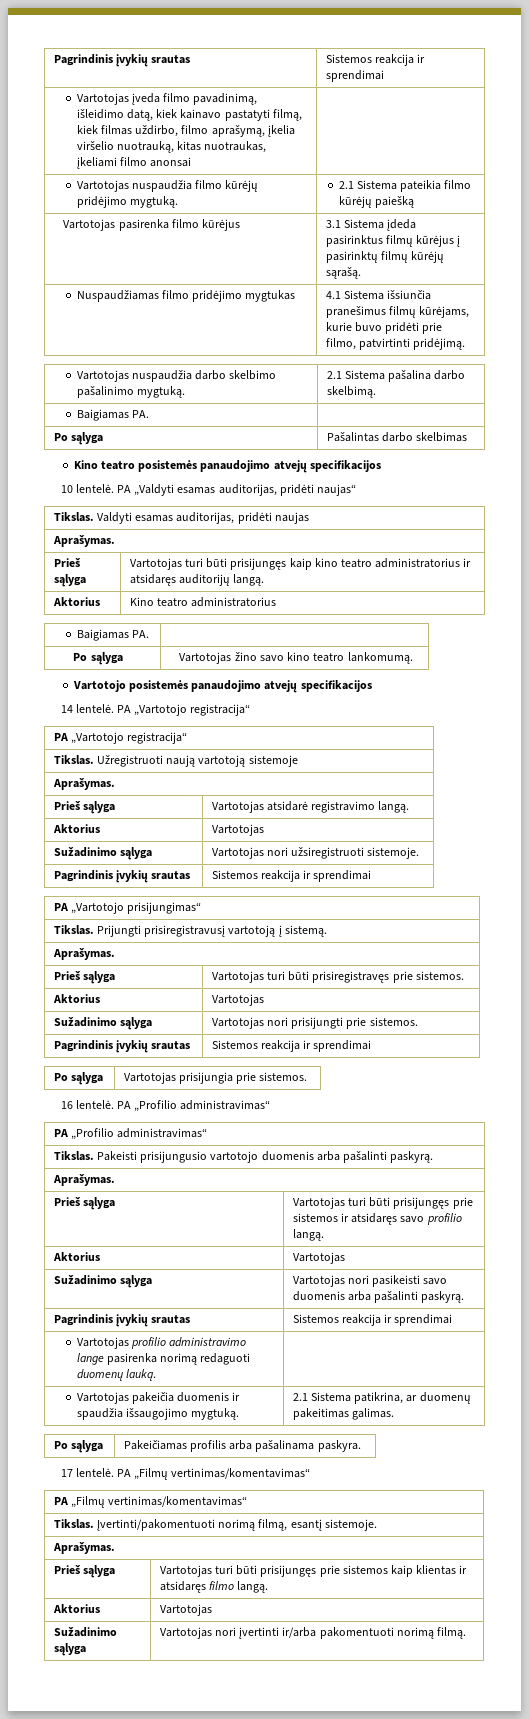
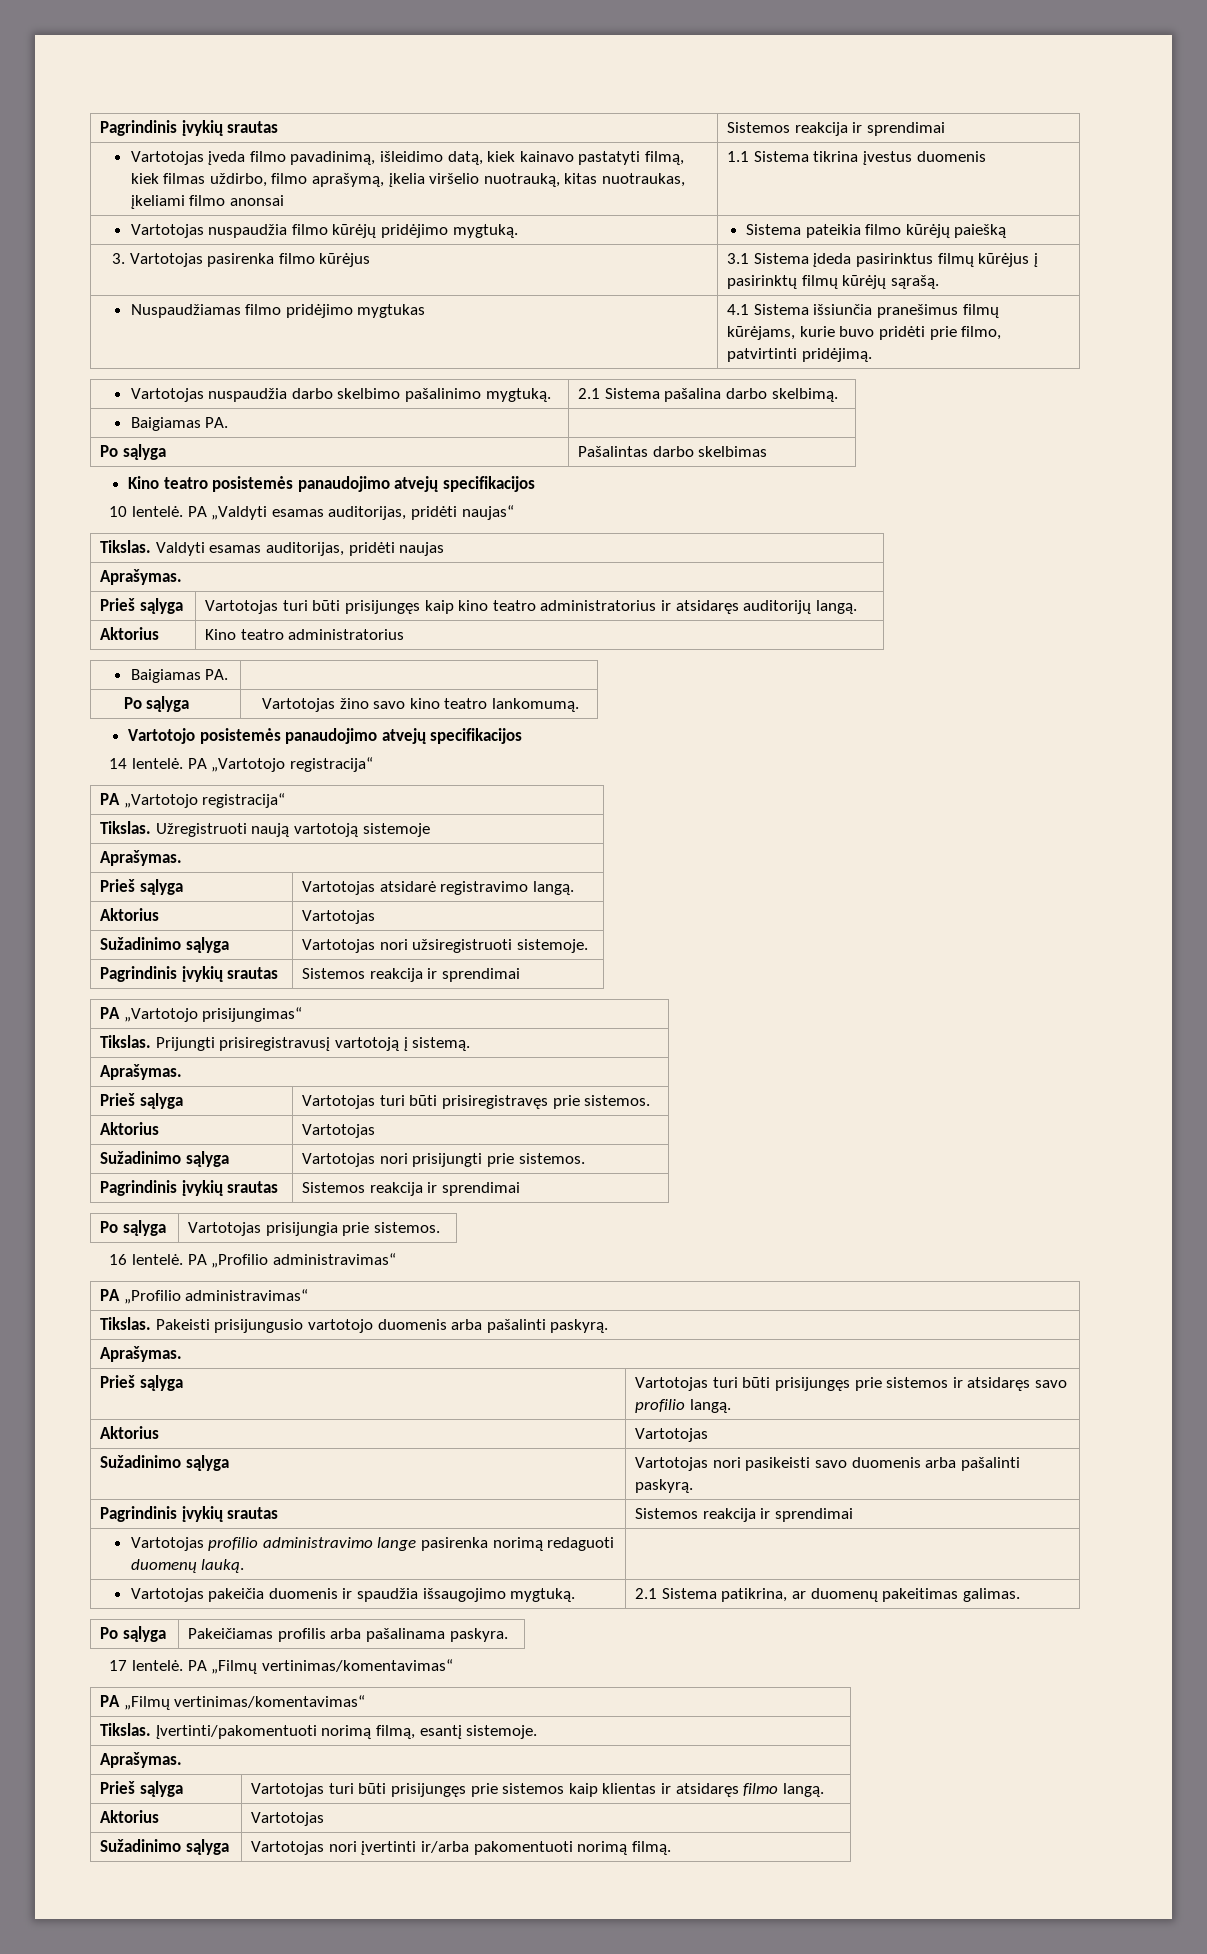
- Vartotojas įveda filmo pavadinimą, išleidimo datą, kiek kainavo pastatyti filmą, kiek filmas uždirbo, filmo aprašymą, įkelia viršelio nuotrauką, kitas nuotraukas, įkeliami filmo anonsai |
+ Vartotojas įveda filmo pavadinimą, išleidimo datą, kiek kainavo pastatyti filmą, kiek filmas uždirbo, filmo aprašymą, įkelia viršelio nuotrauką, kitas nuotraukas, įkeliami filmo anonsai | 1.1 Sistema tikrina įvestus duomenis
- Vartotojas nuspaudžia filmo kūrėjų pridėjimo mygtuką. | 2.1 Sistema pateikia filmo kūrėjų paiešką
+ Vartotojas nuspaudžia filmo kūrėjų pridėjimo mygtuką. | Sistema pateikia filmo kūrėjų paiešką
- Vartotojas pasirenka filmo kūrėjus | 3.1 Sistema įdeda pasirinktus filmų kūrėjus į pasirinktų filmų kūrėjų sąrašą.
+ 3. Vartotojas pasirenka filmo kūrėjus | 3.1 Sistema įdeda pasirinktus filmų kūrėjus į pasirinktų filmų kūrėjų sąrašą.

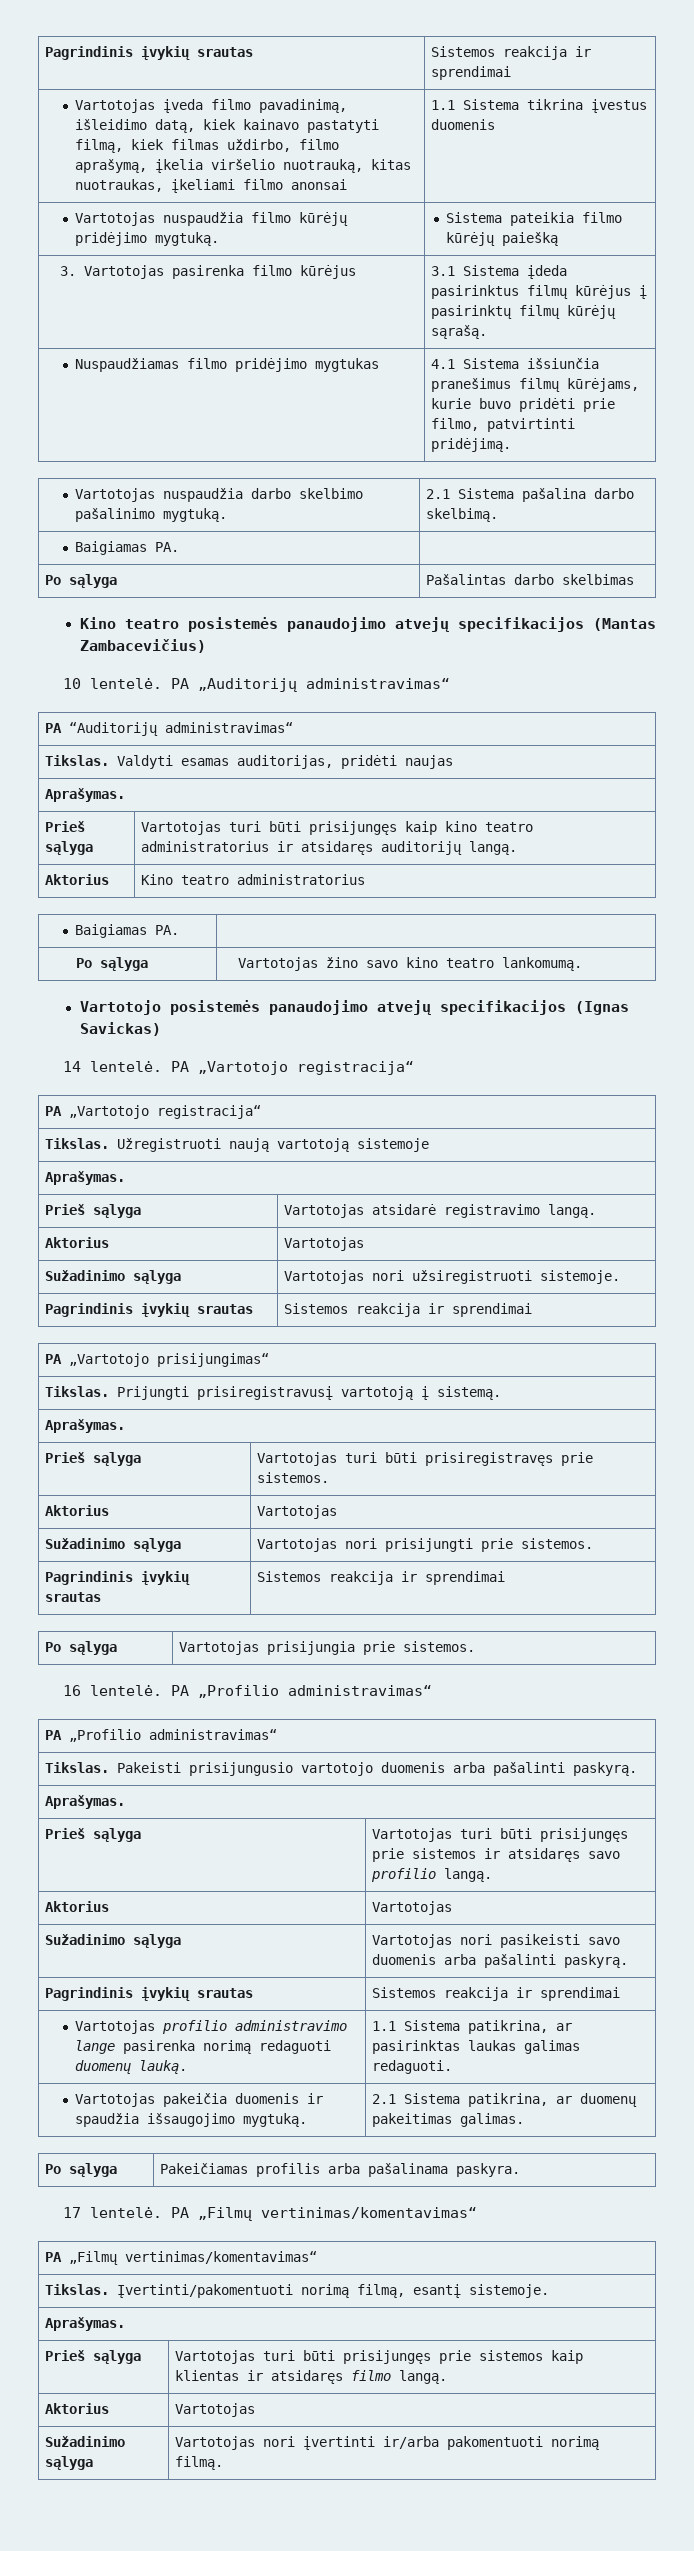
- Kino teatro posistemės panaudojimo atvejų specifikacijos
+ Kino teatro posistemės panaudojimo atvejų specifikacijos (Mantas Zambacevičius)
- PA „Valdyti esamas auditorijas, pridėti naujas“
+ PA „Auditorijų administravimas“
+ PA “Auditorijų administravimas“
- Vartotojo posistemės panaudojimo atvejų specifikacijos
+ Vartotojo posistemės panaudojimo atvejų specifikacijos (Ignas Savickas)
- Vartotojas profilio administravimo lange pasirenka norimą redaguoti duomenų lauką. |
+ Vartotojas profilio administravimo lange pasirenka norimą redaguoti duomenų lauką. | 1.1 Sistema patikrina, ar pasirinktas laukas galimas redaguoti.

